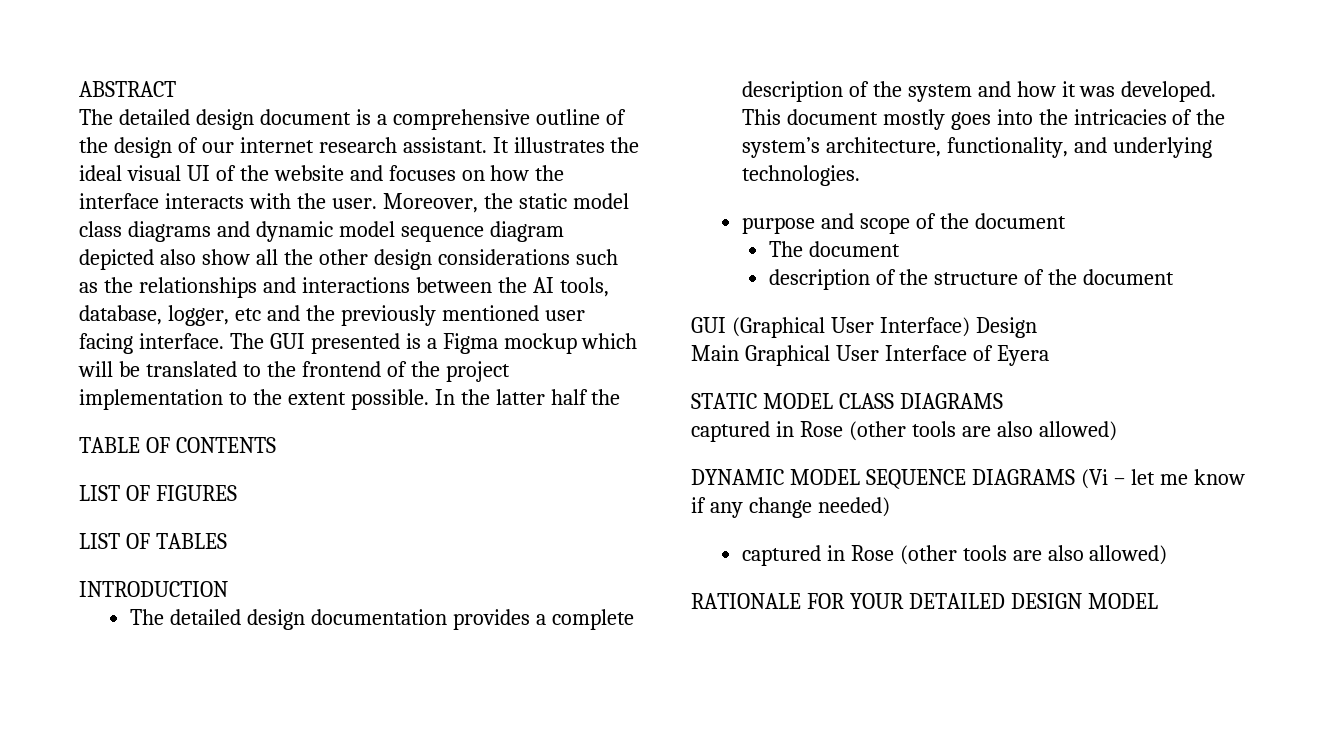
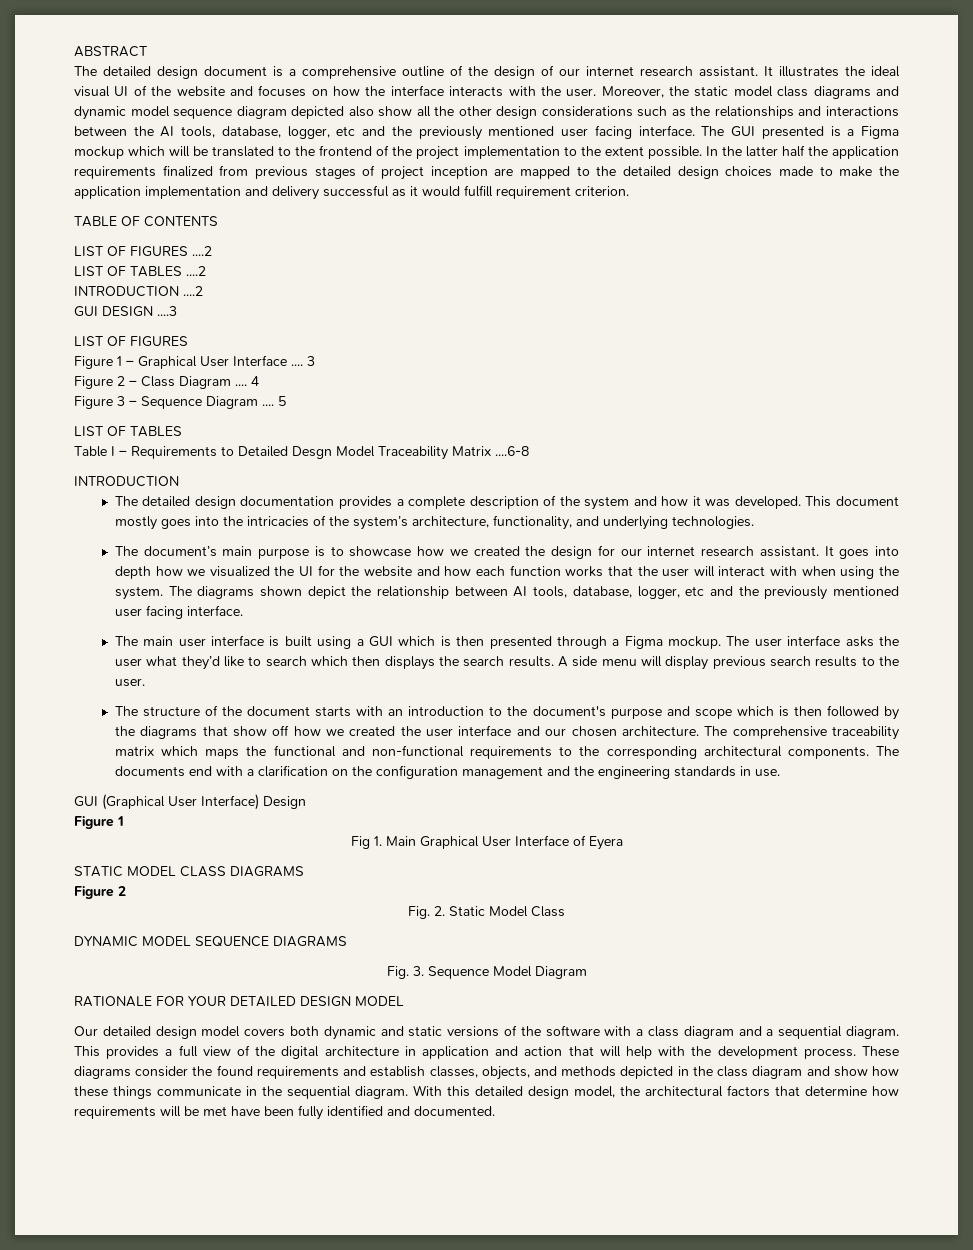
- In the latter half the
+ In the latter half the application requirements finalized from previous stages of project inception are mapped to the detailed design choices made to make the application implementation and delivery successful as it would fulfill requirement criterion.
+ LIST OF FIGURES ....2
+ LIST OF TABLES ....2
+ INTRODUCTION ....2
+ GUI DESIGN ....3
  LIST OF FIGURES
+ Figure 1 – Graphical User Interface .... 3
+ Figure 2 – Class Diagram .... 4
+ Figure 3 – Sequence Diagram .... 5
  LIST OF TABLES
+ Table I – Requirements to Detailed Desgn Model Traceability Matrix ....6-8
- purpose and scope of the document
- The document
- description of the structure of the document
+ The document’s main purpose is to showcase how we created the design for our internet research assistant. It goes into depth how we visualized the UI for the website and how each function works that the user will interact with when using the system. The diagrams shown depict the relationship between AI tools, database, logger, etc and the previously mentioned user facing interface.
+ The main user interface is built using a GUI which is then presented through a Figma mockup. The user interface asks the user what they’d like to search which then displays the search results. A side menu will display previous search results to the user.
+ The structure of the document starts with an introduction to the document's purpose and scope which is then followed by the diagrams that show off how we created the user interface and our chosen architecture. The comprehensive traceability matrix which maps the functional and non-functional requirements to the corresponding architectural components. The documents end with a clarification on the configuration management and the engineering standards in use.
  GUI (Graphical User Interface) Design
- Main Graphical User Interface of Eyera
+ Figure 1
+ Fig 1. Main Graphical User Interface of Eyera
  STATIC MODEL CLASS DIAGRAMS
- captured in Rose (other tools are also allowed)
- DYNAMIC MODEL SEQUENCE DIAGRAMS (Vi – let me know if any change needed)
- captured in Rose (other tools are also allowed)
+ Figure 2
+ Fig. 2. Static Model Class
+ DYNAMIC MODEL SEQUENCE DIAGRAMS
+ Fig. 3. Sequence Model Diagram
+ Our detailed design model covers both dynamic and static versions of the software with a class diagram and a sequential diagram. This provides a full view of the digital architecture in application and action that will help with the development process. These diagrams consider the found requirements and establish classes, objects, and methods depicted in the class diagram and show how these things communicate in the sequential diagram. With this detailed design model, the architectural factors that determine how requirements will be met have been fully identified and documented.

